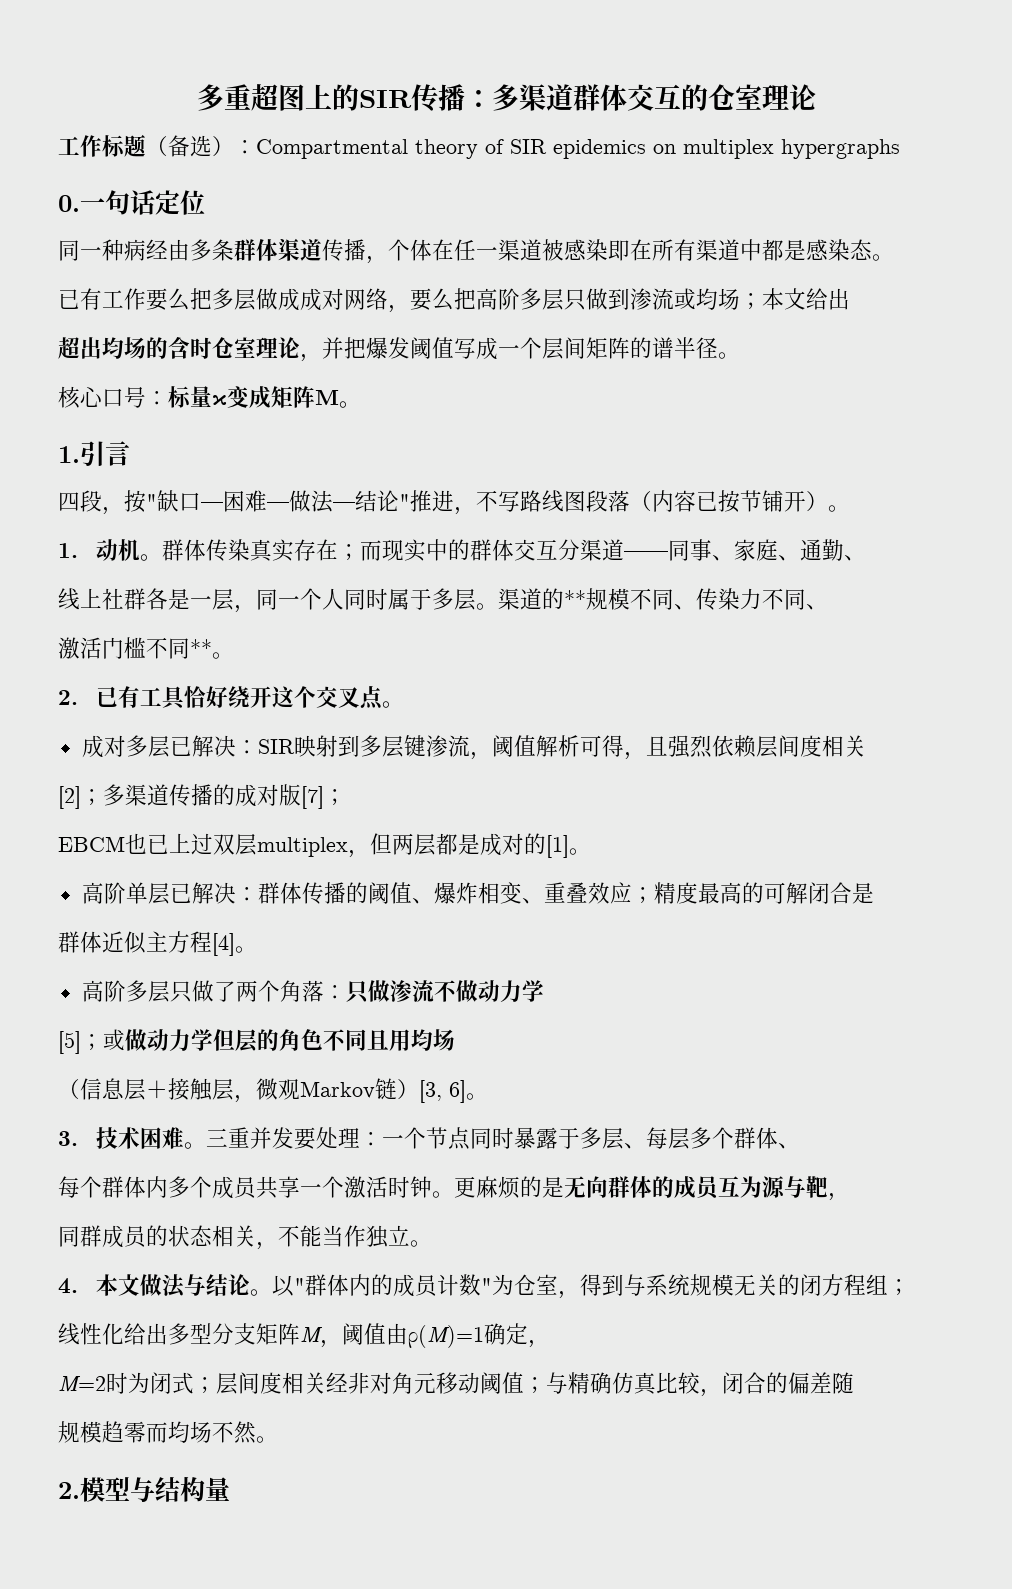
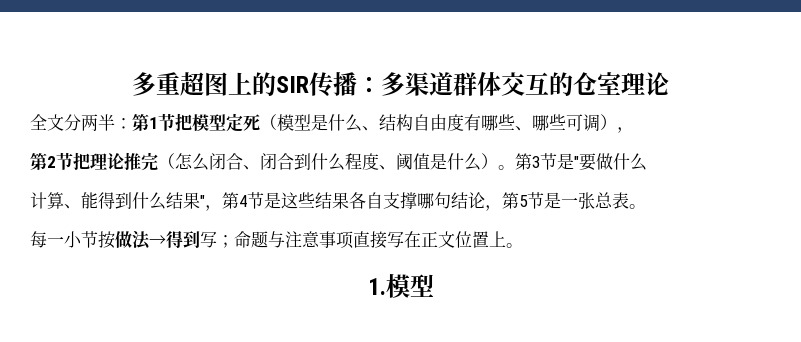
- 工作标题（备选）：Compartmental theory of SIR epidemics on multiplex hypergraphs
- 0.一句话定位
- 同一种病经由多条群体渠道传播，个体在任一渠道被感染即在所有渠道中都是感染态。
- 已有工作要么把多层做成成对网络，要么把高阶多层只做到渗流或均场；本文给出
- 超出均场的含时仓室理论，并把爆发阈值写成一个层间矩阵的谱半径。
- 核心口号：标量κ变成矩阵M。
- 1.引言
- 四段，按"缺口—困难—做法—结论"推进，不写路线图段落（内容已按节铺开）。
- 1.动机。群体传染真实存在；而现实中的群体交互分渠道——同事、家庭、通勤、
- 线上社群各是一层，同一个人同时属于多层。渠道的**规模不同、传染力不同、
- 激活门槛不同**。
- 2.已有工具恰好绕开这个交叉点。
- 成对多层已解决：SIR映射到多层键渗流，阈值解析可得，且强烈依赖层间度相关
- [2]；多渠道传播的成对版[7]；
- EBCM也已上过双层multiplex，但两层都是成对的[1]。
- 高阶单层已解决：群体传播的阈值、爆炸相变、重叠效应；精度最高的可解闭合是
- 群体近似主方程[4]。
- 高阶多层只做了两个角落：只做渗流不做动力学
- [5]；或做动力学但层的角色不同且用均场
- （信息层＋接触层，微观Markov链）[3, 6]。
- 3.技术困难。三重并发要处理：一个节点同时暴露于多层、每层多个群体、
- 每个群体内多个成员共享一个激活时钟。更麻烦的是无向群体的成员互为源与靶，
- 同群成员的状态相关，不能当作独立。
- 4.本文做法与结论。以"群体内的成员计数"为仓室，得到与系统规模无关的闭方程组；
- 线性化给出多型分支矩阵M，阈值由ρ(M)=1确定，
- M=2时为闭式；层间度相关经非对角元移动阈值；与精确仿真比较，闭合的偏差随
- 规模趋零而均场不然。
- 2.模型与结构量
+ 全文分两半：第1节把模型定死（模型是什么、结构自由度有哪些、哪些可调），
+ 第2节把理论推完（怎么闭合、闭合到什么程度、阈值是什么）。第3节是"要做什么
+ 计算、能得到什么结果"，第4节是这些结果各自支撑哪句结论，第5节是一张总表。
+ 每一小节按做法→得到写；命题与注意事项直接写在正文位置上。
+ 1.模型

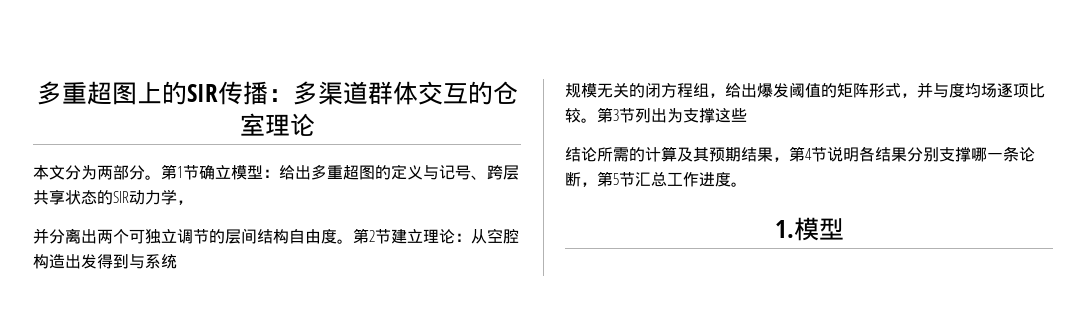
- 全文分两半：第1节把模型定死（模型是什么、结构自由度有哪些、哪些可调），
- 第2节把理论推完（怎么闭合、闭合到什么程度、阈值是什么）。第3节是"要做什么
- 计算、能得到什么结果"，第4节是这些结果各自支撑哪句结论，第5节是一张总表。
- 每一小节按做法→得到写；命题与注意事项直接写在正文位置上。
+ 本文分为两部分。第1节确立模型：给出多重超图的定义与记号、跨层共享状态的SIR动力学，
+ 并分离出两个可独立调节的层间结构自由度。第2节建立理论：从空腔构造出发得到与系统
+ 规模无关的闭方程组，给出爆发阈值的矩阵形式，并与度均场逐项比较。第3节列出为支撑这些
+ 结论所需的计算及其预期结果，第4节说明各结果分别支撑哪一条论断，第5节汇总工作进度。

